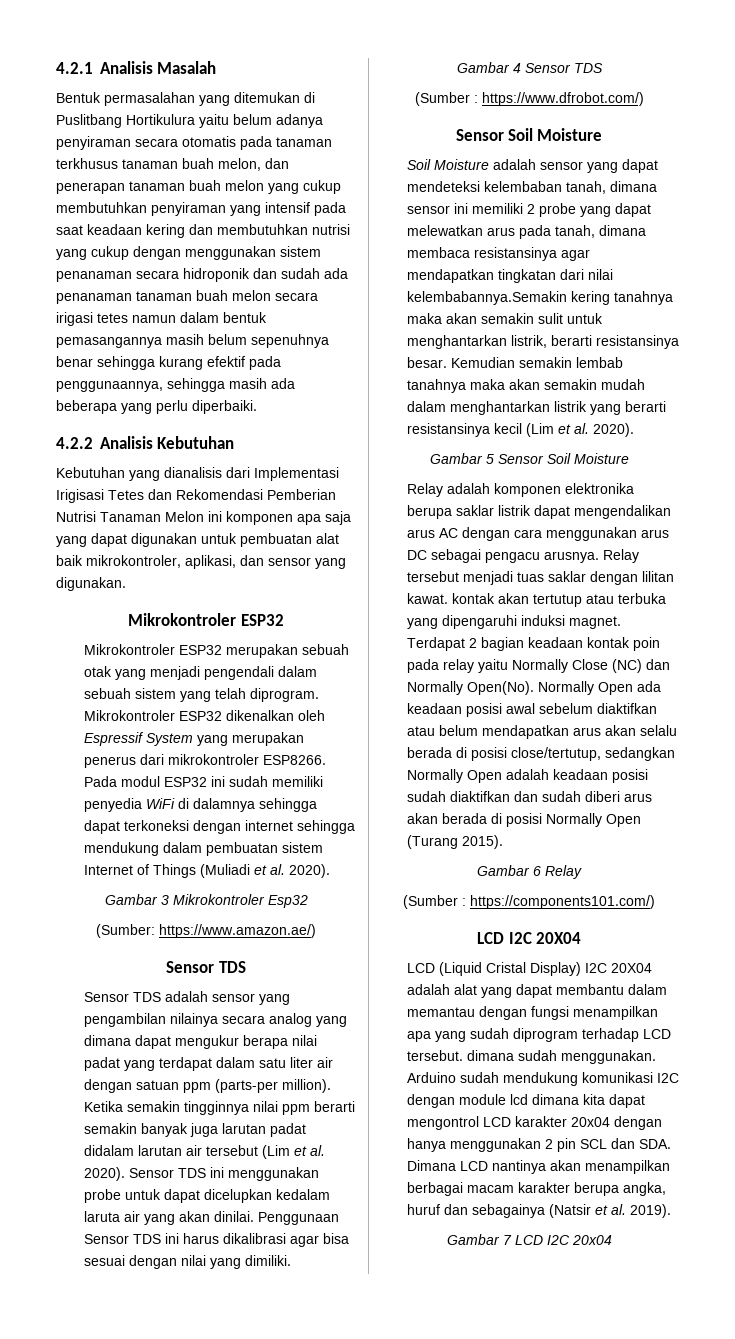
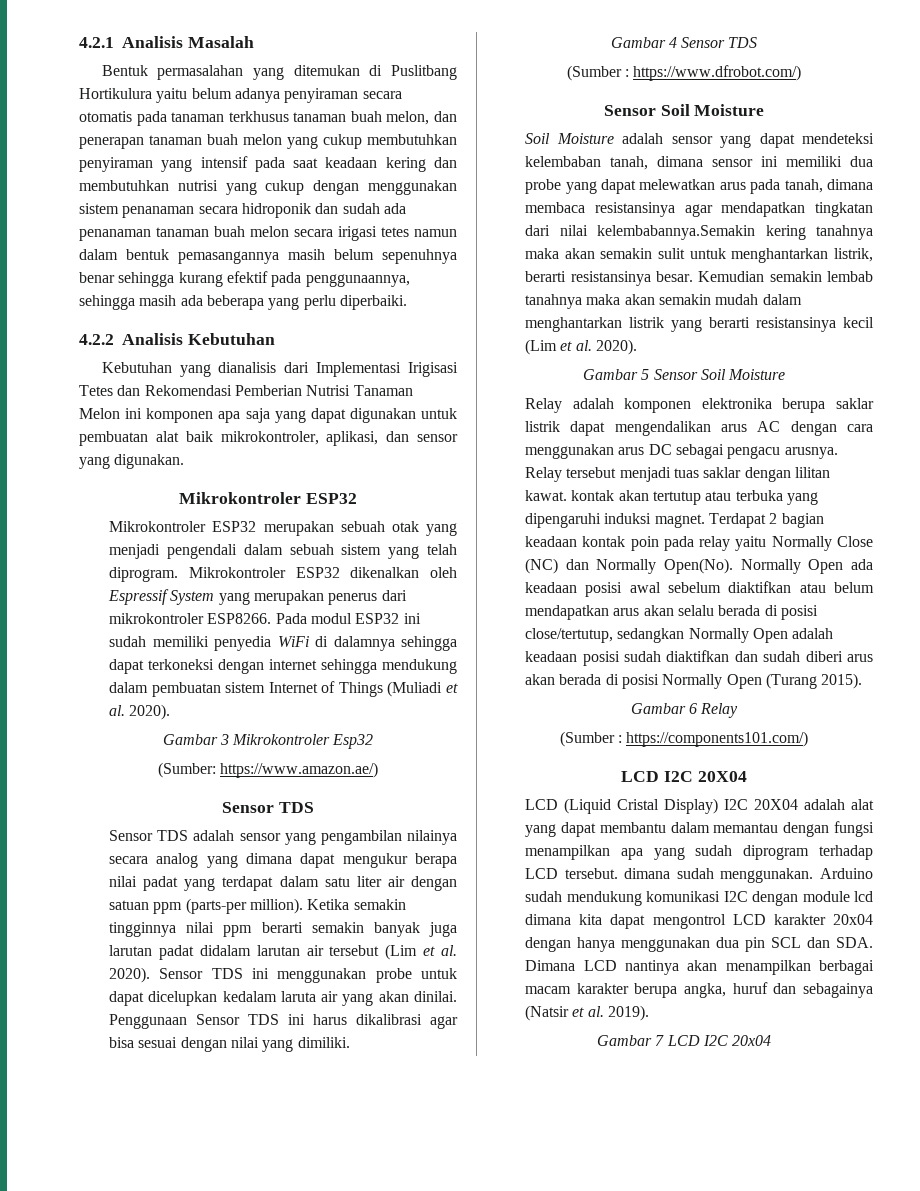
- Soil Moisture adalah sensor yang dapat mendeteksi kelembaban tanah, dimana sensor ini memiliki 2 probe yang dapat melewatkan arus pada tanah, dimana membaca resistansinya agar mendapatkan tingkatan dari nilai kelembabannya.Semakin kering tanahnya maka akan semakin sulit untuk menghantarkan listrik, berarti resistansinya besar.
+ Soil Moisture adalah sensor yang dapat mendeteksi kelembaban tanah, dimana sensor ini memiliki dua probe yang dapat melewatkan arus pada tanah, dimana membaca resistansinya agar mendapatkan tingkatan dari nilai kelembabannya.Semakin kering tanahnya maka akan semakin sulit untuk menghantarkan listrik, berarti resistansinya besar.
- Arduino sudah mendukung komunikasi I2C dengan module lcd dimana kita dapat mengontrol LCD karakter 20x04 dengan hanya menggunakan 2 pin SCL dan SDA. Dimana LCD nantinya akan menampilkan berbagai macam karakter berupa angka, huruf dan sebagainya (Natsir et al. 2019).
+ Arduino sudah mendukung komunikasi I2C dengan module lcd dimana kita dapat mengontrol LCD karakter 20x04 dengan hanya menggunakan dua pin SCL dan SDA. Dimana LCD nantinya akan menampilkan berbagai macam karakter berupa angka, huruf dan sebagainya (Natsir et al. 2019).

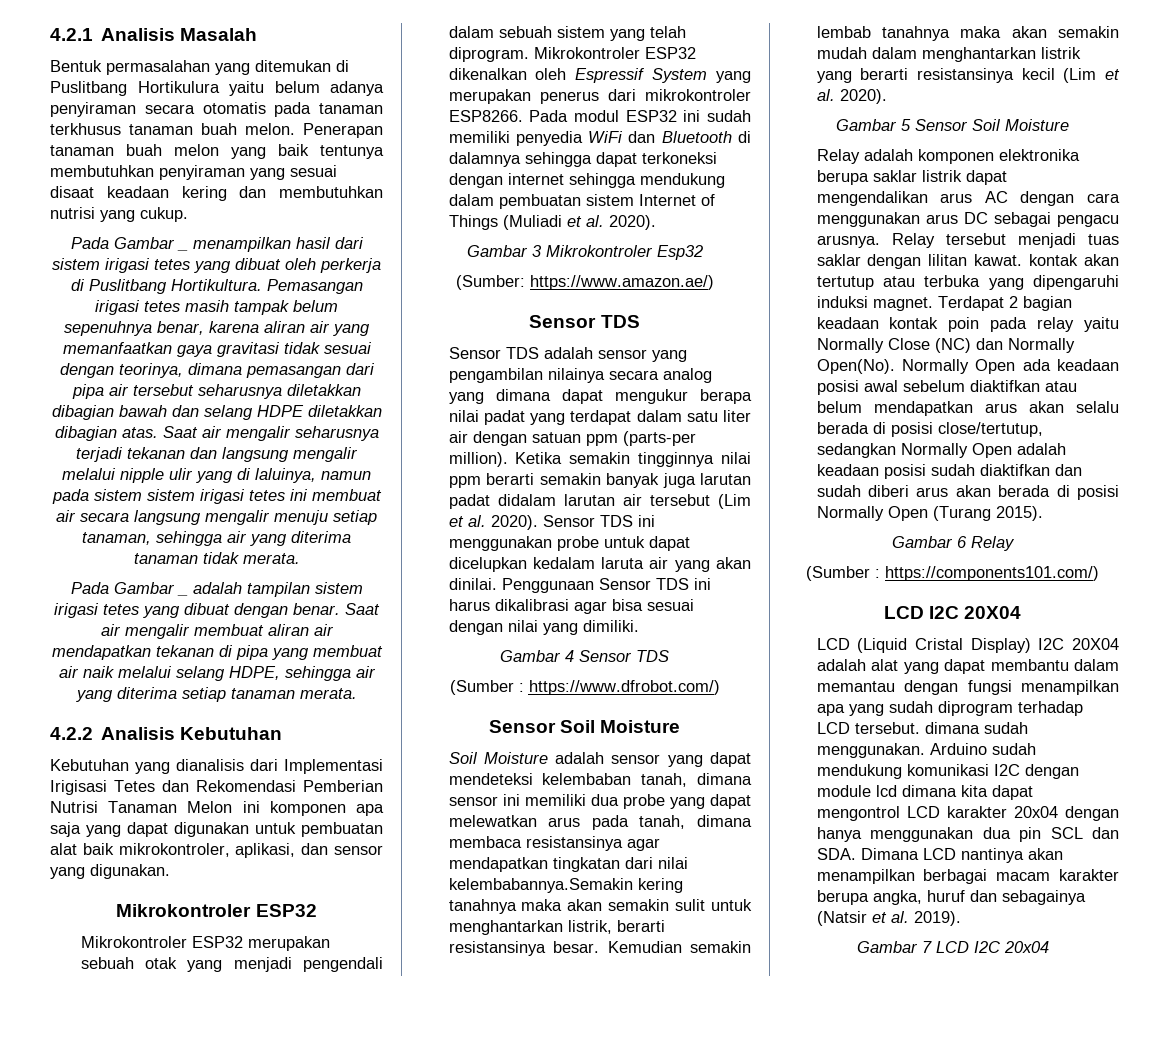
- Bentuk permasalahan yang ditemukan di Puslitbang Hortikulura yaitu belum adanya penyiraman secara otomatis pada tanaman terkhusus tanaman buah melon, dan penerapan tanaman buah melon yang cukup membutuhkan penyiraman yang intensif pada saat keadaan kering dan membutuhkan nutrisi yang cukup dengan menggunakan sistem penanaman secara hidroponik dan sudah ada penanaman tanaman buah melon secara irigasi tetes namun dalam bentuk pemasangannya masih belum sepenuhnya benar sehingga kurang efektif pada penggunaannya, sehingga masih ada beberapa yang perlu diperbaiki.
+ Bentuk permasalahan yang ditemukan di Puslitbang Hortikulura yaitu belum adanya penyiraman secara otomatis pada tanaman terkhusus tanaman buah melon. Penerapan tanaman buah melon yang baik tentunya membutuhkan penyiraman yang sesuai disaat keadaan kering dan membutuhkan nutrisi yang cukup.
+ Pada Gambar _ menampilkan hasil dari sistem irigasi tetes yang dibuat oleh perkerja di Puslitbang Hortikultura. Pemasangan irigasi tetes masih tampak belum sepenuhnya benar, karena aliran air yang memanfaatkan gaya gravitasi tidak sesuai dengan teorinya, dimana pemasangan dari pipa air tersebut seharusnya diletakkan dibagian bawah dan selang HDPE diletakkan dibagian atas. Saat air mengalir seharusnya terjadi tekanan dan langsung mengalir melalui nipple ulir yang di laluinya, namun pada sistem sistem irigasi tetes ini membuat air secara langsung mengalir menuju setiap tanaman, sehingga air yang diterima tanaman tidak merata.
+ Pada Gambar _ adalah tampilan sistem irigasi tetes yang dibuat dengan benar. Saat air mengalir membuat aliran air mendapatkan tekanan di pipa yang membuat air naik melalui selang HDPE, sehingga air yang diterima setiap tanaman merata.
- Pada modul ESP32 ini sudah memiliki penyedia WiFi di dalamnya sehingga dapat terkoneksi dengan internet sehingga mendukung dalam pembuatan sistem Internet of Things (Muliadi et al. 2020).
+ Pada modul ESP32 ini sudah memiliki penyedia WiFi dan Bluetooth di dalamnya sehingga dapat terkoneksi dengan internet sehingga mendukung dalam pembuatan sistem Internet of Things (Muliadi et al. 2020).

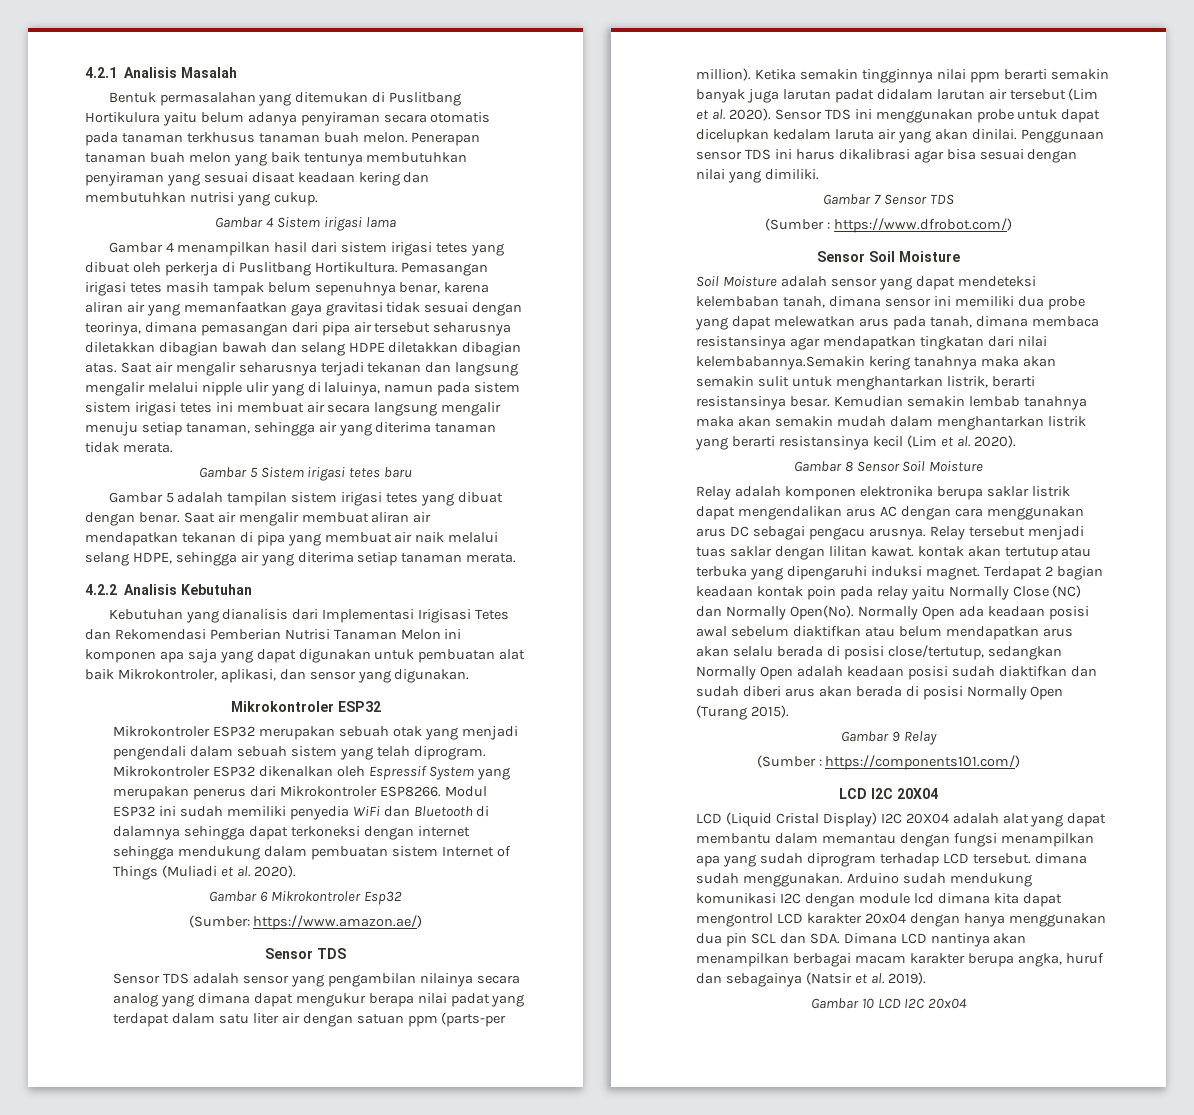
- Pada Gambar _ menampilkan hasil dari sistem irigasi tetes yang dibuat oleh perkerja di Puslitbang Hortikultura.
+ Gambar 4 Sistem irigasi lama
+ Gambar 4 menampilkan hasil dari sistem irigasi tetes yang dibuat oleh perkerja di Puslitbang Hortikultura.
- Pada Gambar _ adalah tampilan sistem irigasi tetes yang dibuat dengan benar.
+ Gambar 5 Sistem irigasi tetes baru
+ Gambar 5 adalah tampilan sistem irigasi tetes yang dibuat dengan benar.
- Kebutuhan yang dianalisis dari Implementasi Irigisasi Tetes dan Rekomendasi Pemberian Nutrisi Tanaman Melon ini komponen apa saja yang dapat digunakan untuk pembuatan alat baik mikrokontroler, aplikasi, dan sensor yang digunakan.
+ Kebutuhan yang dianalisis dari Implementasi Irigisasi Tetes dan Rekomendasi Pemberian Nutrisi Tanaman Melon ini komponen apa saja yang dapat digunakan untuk pembuatan alat baik Mikrokontroler, aplikasi, dan sensor yang digunakan.
- Mikrokontroler ESP32 dikenalkan oleh Espressif System yang merupakan penerus dari mikrokontroler ESP8266. Pada modul ESP32 ini sudah memiliki penyedia WiFi dan Bluetooth di dalamnya sehingga dapat terkoneksi dengan internet sehingga mendukung dalam pembuatan sistem Internet of Things (Muliadi et al. 2020).
+ Mikrokontroler ESP32 dikenalkan oleh Espressif System yang merupakan penerus dari Mikrokontroler ESP8266. Modul ESP32 ini sudah memiliki penyedia WiFi dan Bluetooth di dalamnya sehingga dapat terkoneksi dengan internet sehingga mendukung dalam pembuatan sistem Internet of Things (Muliadi et al. 2020).
- Gambar 3 Mikrokontroler Esp32
+ Gambar 6 Mikrokontroler Esp32
- Penggunaan Sensor TDS ini harus dikalibrasi agar bisa sesuai dengan nilai yang dimiliki.
+ Penggunaan sensor TDS ini harus dikalibrasi agar bisa sesuai dengan nilai yang dimiliki.
- Gambar 4 Sensor TDS
+ Gambar 7 Sensor TDS
- Gambar 5 Sensor Soil Moisture
+ Gambar 8 Sensor Soil Moisture
- Gambar 6 Relay
+ Gambar 9 Relay
- Gambar 7 LCD I2C 20x04
+ Gambar 10 LCD I2C 20x04

